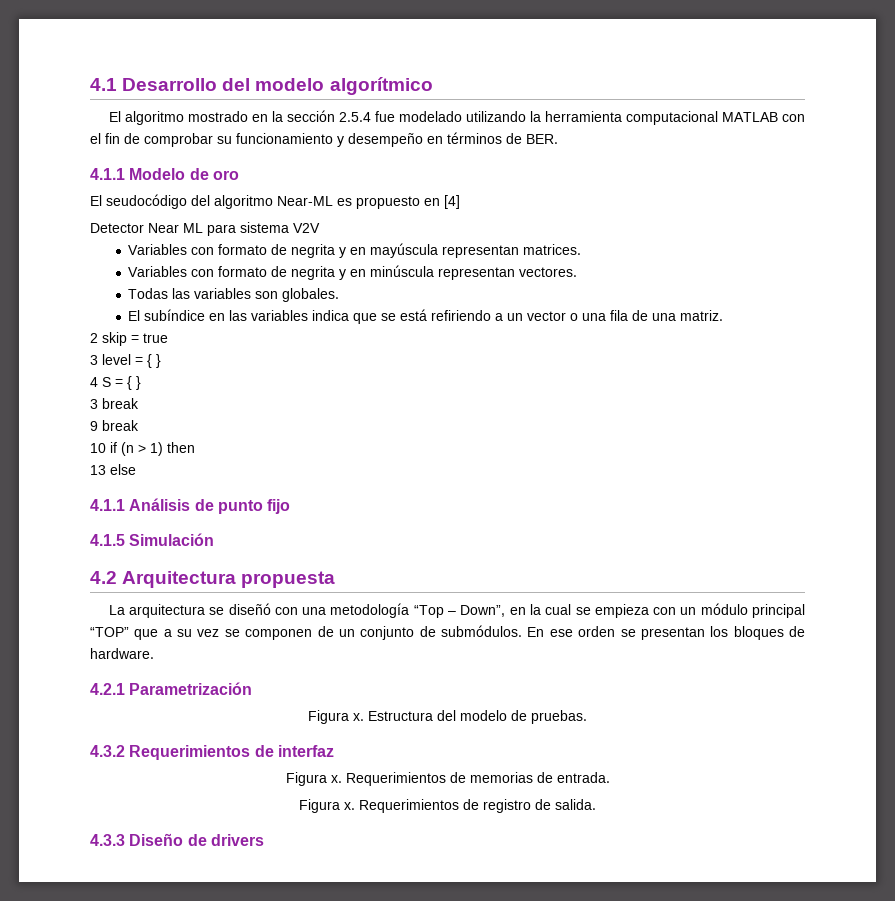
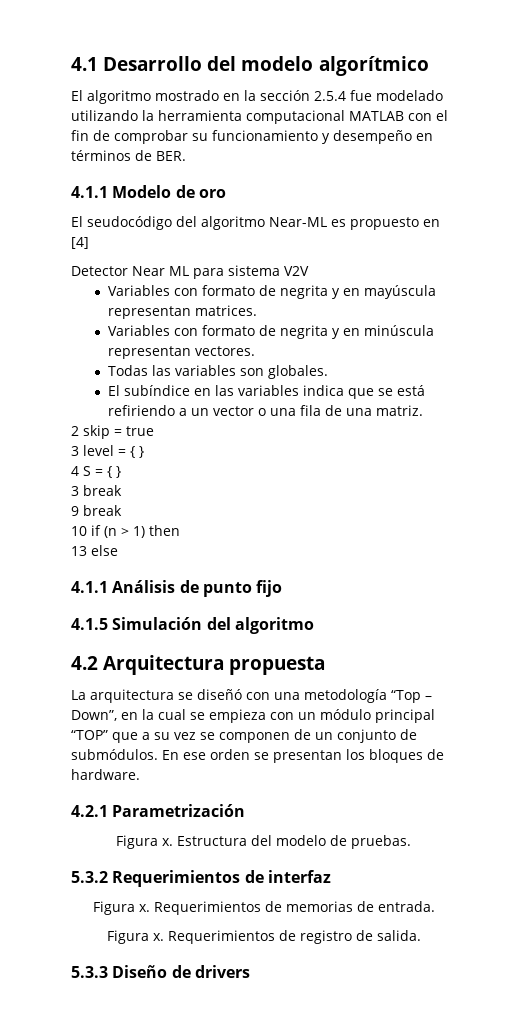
- 4.1.5 Simulación
+ 4.1.5 Simulación del algoritmo
- 4.3.2 Requerimientos de interfaz
+ 5.3.2 Requerimientos de interfaz
- 4.3.3 Diseño de drivers
+ 5.3.3 Diseño de drivers

